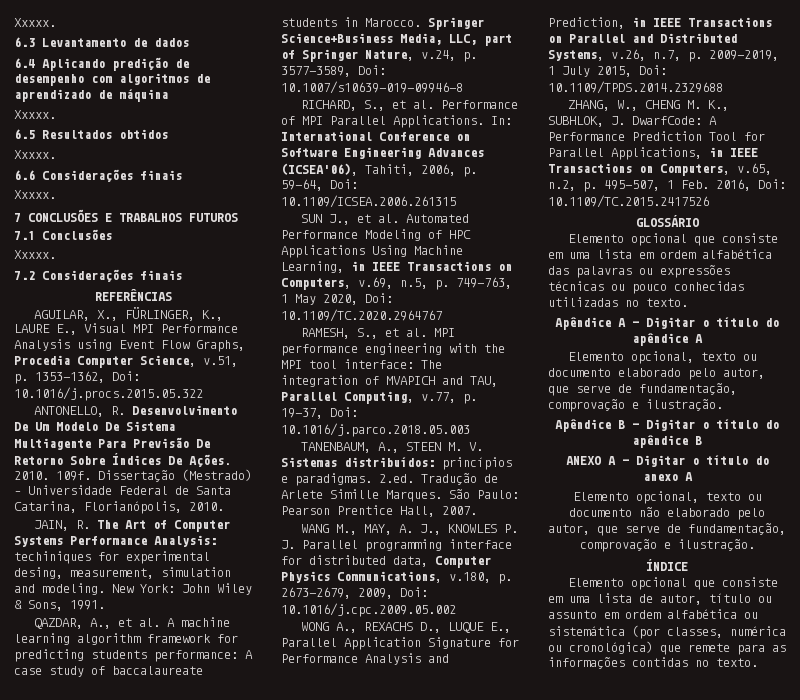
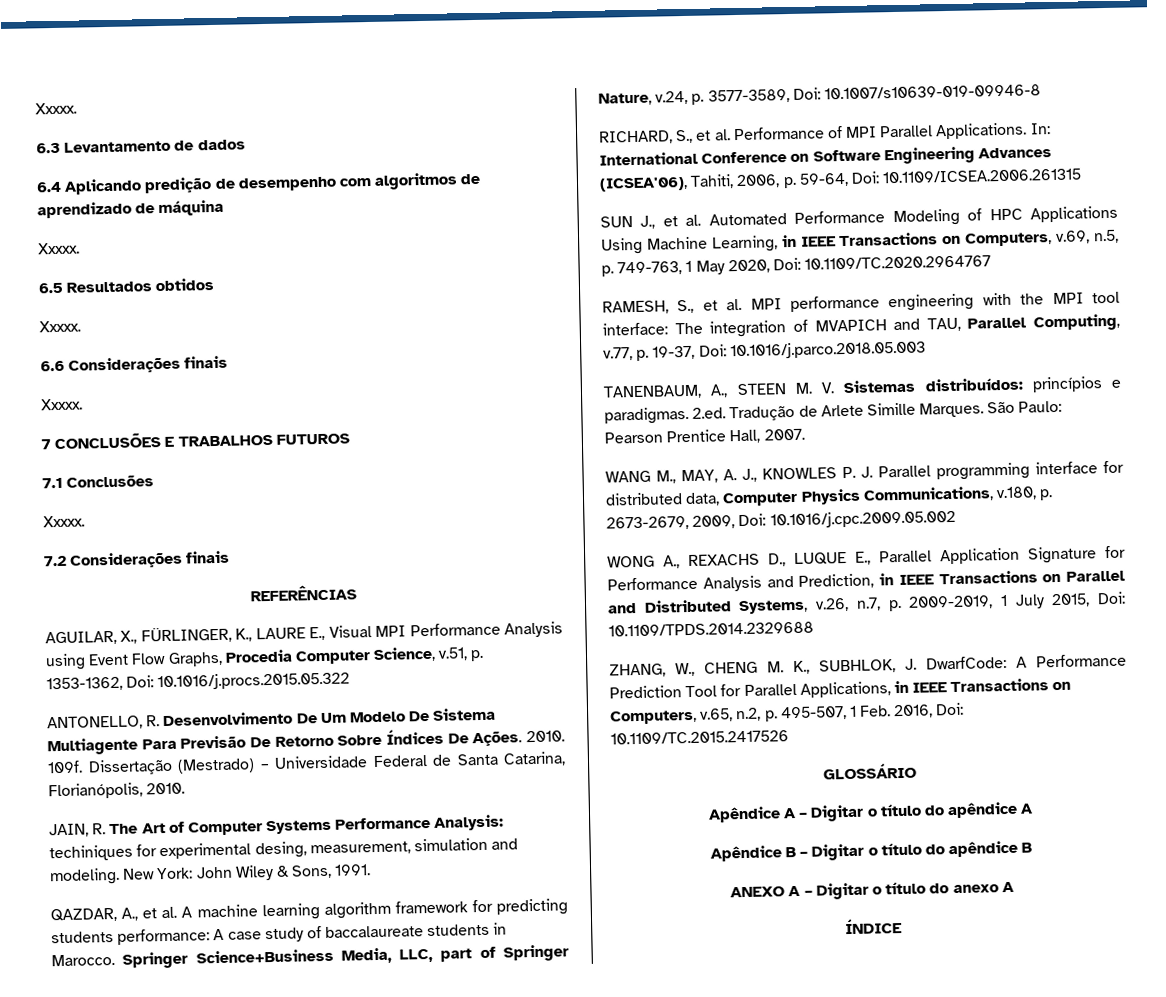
- Elemento opcional que consiste em uma lista em ordem alfabética das palavras ou expressões técnicas ou pouco conhecidas utilizadas no texto.
- Elemento opcional, texto ou documento elaborado pelo autor, que serve de fundamentação, comprovação e ilustração.
- Elemento opcional, texto ou documento não elaborado pelo autor, que serve de fundamentação, comprovação e ilustração.
  ÍNDICE
- Elemento opcional que consiste em uma lista de autor, título ou assunto em ordem alfabética ou sistemática (por classes, numérica ou cronológica) que remete para as informações contidas no texto.

